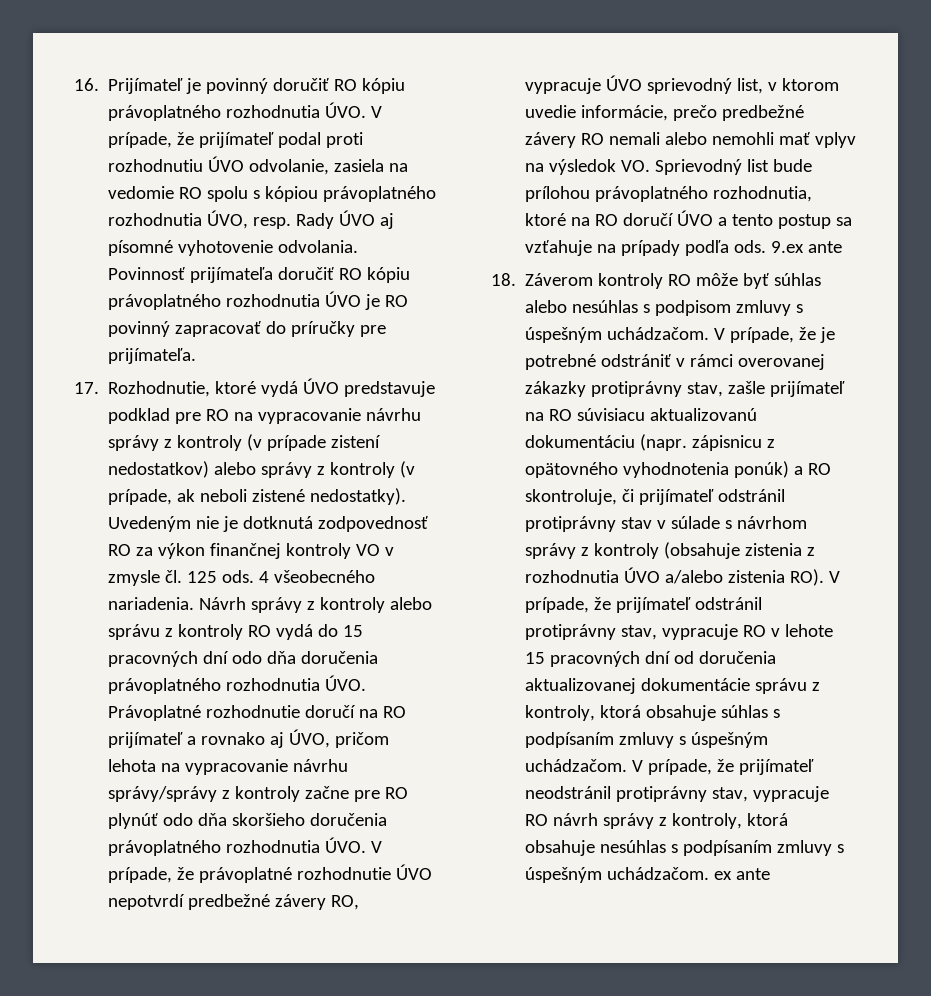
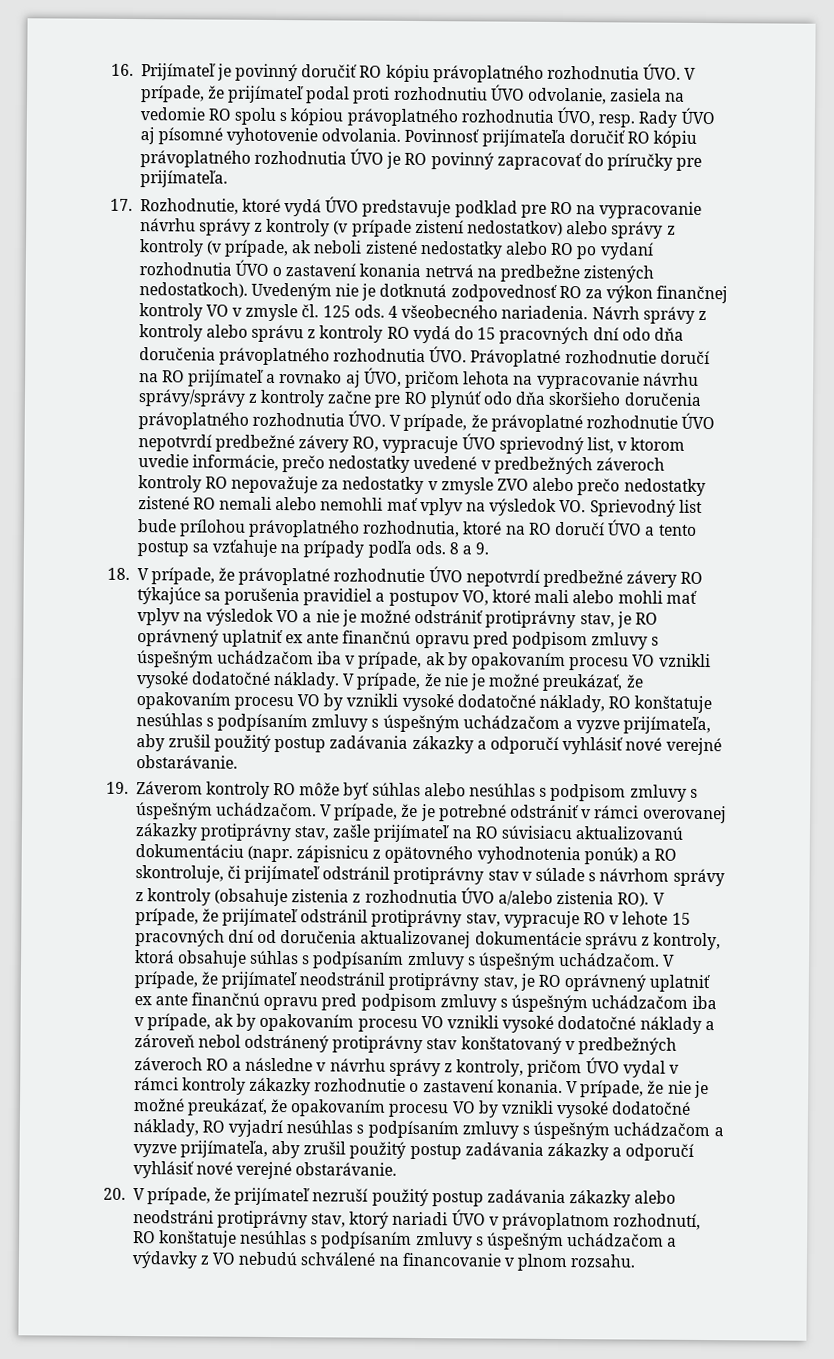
- 17. Rozhodnutie, ktoré vydá ÚVO predstavuje podklad pre RO na vypracovanie návrhu správy z kontroly (v prípade zistení nedostatkov) alebo správy z kontroly (v prípade, ak neboli zistené nedostatky).
+ 17. Rozhodnutie, ktoré vydá ÚVO predstavuje podklad pre RO na vypracovanie návrhu správy z kontroly (v prípade zistení nedostatkov) alebo správy z kontroly (v prípade, ak neboli zistené nedostatky alebo RO po vydaní rozhodnutia ÚVO o zastavení konania netrvá na predbežne zistených nedostatkoch).
- Návrh správy z kontroly alebo správu z kontroly RO vydá do 15 pracovných dní odo dňa doručenia právoplatného rozhodnutia ÚVO. Právoplatné rozhodnutie doručí na RO prijímateľ a rovnako aj ÚVO, pričom lehota na vypracovanie návrhu správy/správy z kontroly začne pre RO plynúť odo dňa skoršieho doručenia právoplatného rozhodnutia ÚVO. V prípade, že právoplatné rozhodnutie ÚVO nepotvrdí predbežné závery RO, vypracuje ÚVO sprievodný list, v ktorom uvedie informácie, prečo predbežné závery RO nemali alebo nemohli mať vplyv na výsledok VO. Sprievodný list bude prílohou právoplatného rozhodnutia, ktoré na RO doručí ÚVO a tento postup sa vzťahuje na prípady podľa ods.
+ Návrh správy z kontroly alebo správu z kontroly RO vydá do 15 pracovných dní odo dňa doručenia právoplatného rozhodnutia ÚVO. Právoplatné rozhodnutie doručí na RO prijímateľ a rovnako aj ÚVO, pričom lehota na vypracovanie návrhu správy/správy z kontroly začne pre RO plynúť odo dňa skoršieho doručenia právoplatného rozhodnutia ÚVO. V prípade, že právoplatné rozhodnutie ÚVO nepotvrdí predbežné závery RO, vypracuje ÚVO sprievodný list, v ktorom uvedie informácie, prečo nedostatky uvedené v predbežných záveroch kontroly RO nepovažuje za nedostatky v zmysle ZVO alebo prečo nedostatky zistené RO nemali alebo nemohli mať vplyv na výsledok VO. Sprievodný list bude prílohou právoplatného rozhodnutia, ktoré na RO doručí ÚVO a tento postup sa vzťahuje na prípady podľa ods.
- 9.ex ante
- 18. Záverom kontroly RO môže byť súhlas alebo nesúhlas s podpisom zmluvy s úspešným uchádzačom.
+ 8 a 9.
+ 18. V prípade, že právoplatné rozhodnutie ÚVO nepotvrdí predbežné závery RO týkajúce sa porušenia pravidiel a postupov VO, ktoré mali alebo mohli mať vplyv na výsledok VO a nie je možné odstrániť protiprávny stav, je RO oprávnený uplatniť ex ante finančnú opravu pred podpisom zmluvy s úspešným uchádzačom iba v prípade, ak by opakovaním procesu VO vznikli vysoké dodatočné náklady. V prípade, že nie je možné preukázať, že opakovaním procesu VO by vznikli vysoké dodatočné náklady, RO konštatuje nesúhlas s podpísaním zmluvy s úspešným uchádzačom a vyzve prijímateľa, aby zrušil použitý postup zadávania zákazky a odporučí vyhlásiť nové verejné obstarávanie.
+ 19. Záverom kontroly RO môže byť súhlas alebo nesúhlas s podpisom zmluvy s úspešným uchádzačom.
- V prípade, že prijímateľ neodstránil protiprávny stav, vypracuje RO návrh správy z kontroly, ktorá obsahuje nesúhlas s podpísaním zmluvy s úspešným uchádzačom. ex ante
+ V prípade, že prijímateľ neodstránil protiprávny stav, je RO oprávnený uplatniť ex ante finančnú opravu pred podpisom zmluvy s úspešným uchádzačom iba v prípade, ak by opakovaním procesu VO vznikli vysoké dodatočné náklady a zároveň nebol odstránený protiprávny stav konštatovaný v predbežných záveroch RO a následne v návrhu správy z kontroly, pričom ÚVO vydal v rámci kontroly zákazky rozhodnutie o zastavení konania. V prípade, že nie je možné preukázať, že opakovaním procesu VO by vznikli vysoké dodatočné náklady, RO vyjadrí nesúhlas s podpísaním zmluvy s úspešným uchádzačom a vyzve prijímateľa, aby zrušil použitý postup zadávania zákazky a odporučí vyhlásiť nové verejné obstarávanie.
+ 20. V prípade, že prijímateľ nezruší použitý postup zadávania zákazky alebo neodstráni protiprávny stav, ktorý nariadi ÚVO v právoplatnom rozhodnutí, RO konštatuje nesúhlas s podpísaním zmluvy s úspešným uchádzačom a výdavky z VO nebudú schválené na financovanie v plnom rozsahu.

